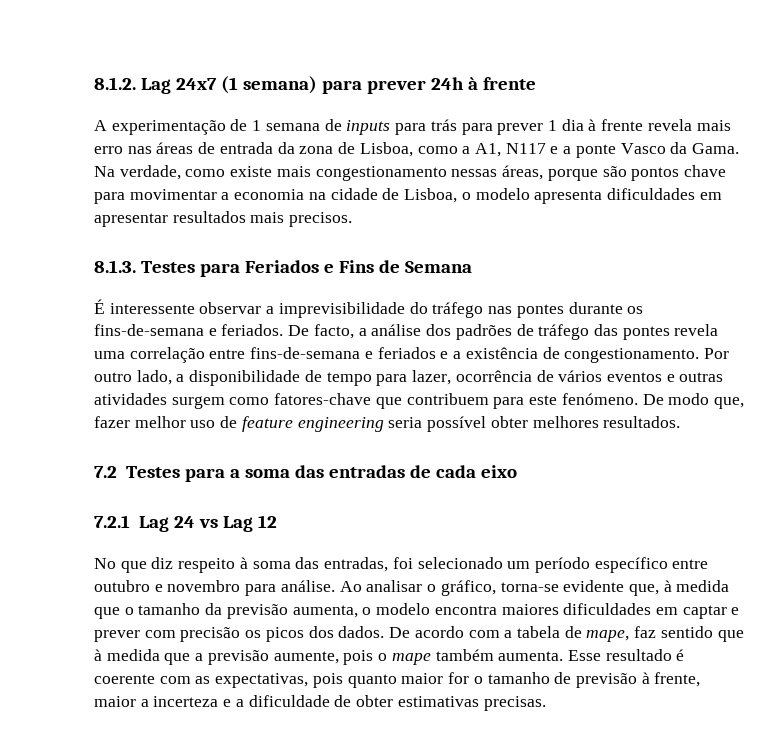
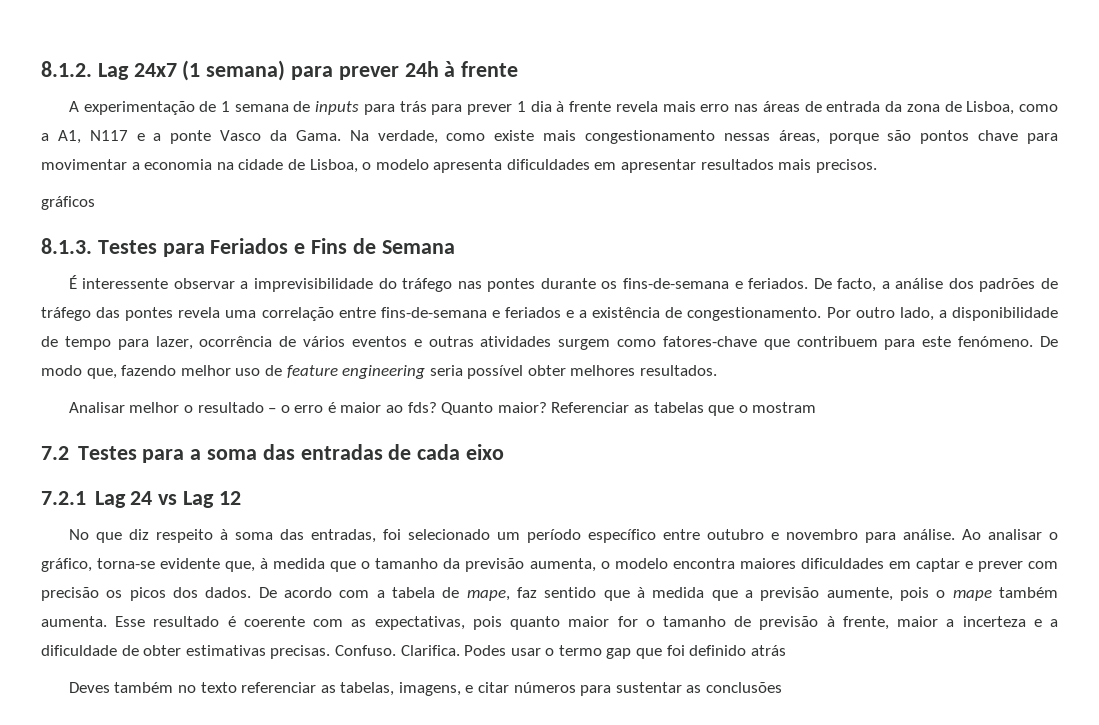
+ gráficos
- De modo que, fazer melhor uso de feature engineering seria possível obter melhores resultados.
+ De modo que, fazendo melhor uso de feature engineering seria possível obter melhores resultados.
+ Analisar melhor o resultado – o erro é maior ao fds? Quanto maior? Referenciar as tabelas que o mostram
+ Confuso. Clarifica. Podes usar o termo gap que foi definido atrás
+ Deves também no texto referenciar as tabelas, imagens, e citar números para sustentar as conclusões

